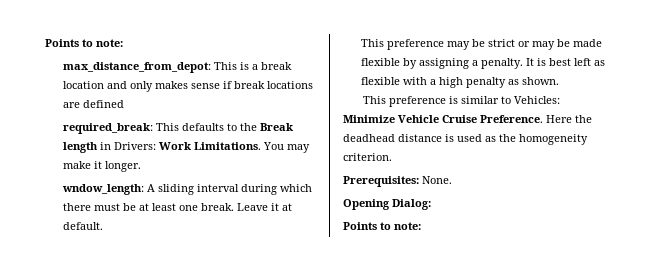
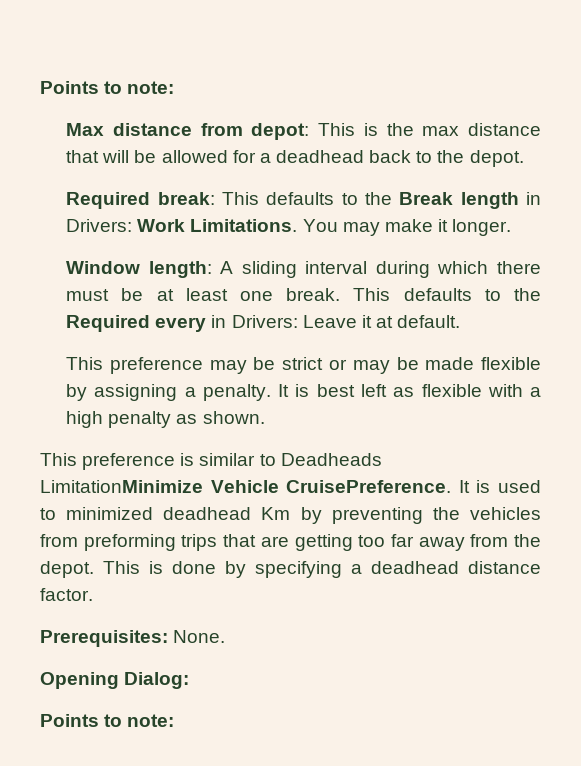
- max_distance_from_depot: This is a break location and only makes sense if break locations are defined
- required_break: This defaults to the Break length in Drivers: Work Limitations.
+ Max distance from depot: This is the max distance that will be allowed for a deadhead back to the depot.
+ Required break: This defaults to the Break length in Drivers: Work Limitations.
- wndow_length: A sliding interval during which there must be at least one break.
+ Window length: A sliding interval during which there must be at least one break.
- Leave it at default.
+ This defaults to the Required every in Drivers: Leave it at default.
- This preference is similar to Vehicles: Minimize Vehicle Cruise Preference. Here the deadhead distance is used as the homogeneity criterion.
+ This preference is similar to Deadheads LimitationMinimize Vehicle CruisePreference. It is used to minimized deadhead Km by preventing the vehicles from preforming trips that are getting too far away from the depot. This is done by specifying a deadhead distance factor.

